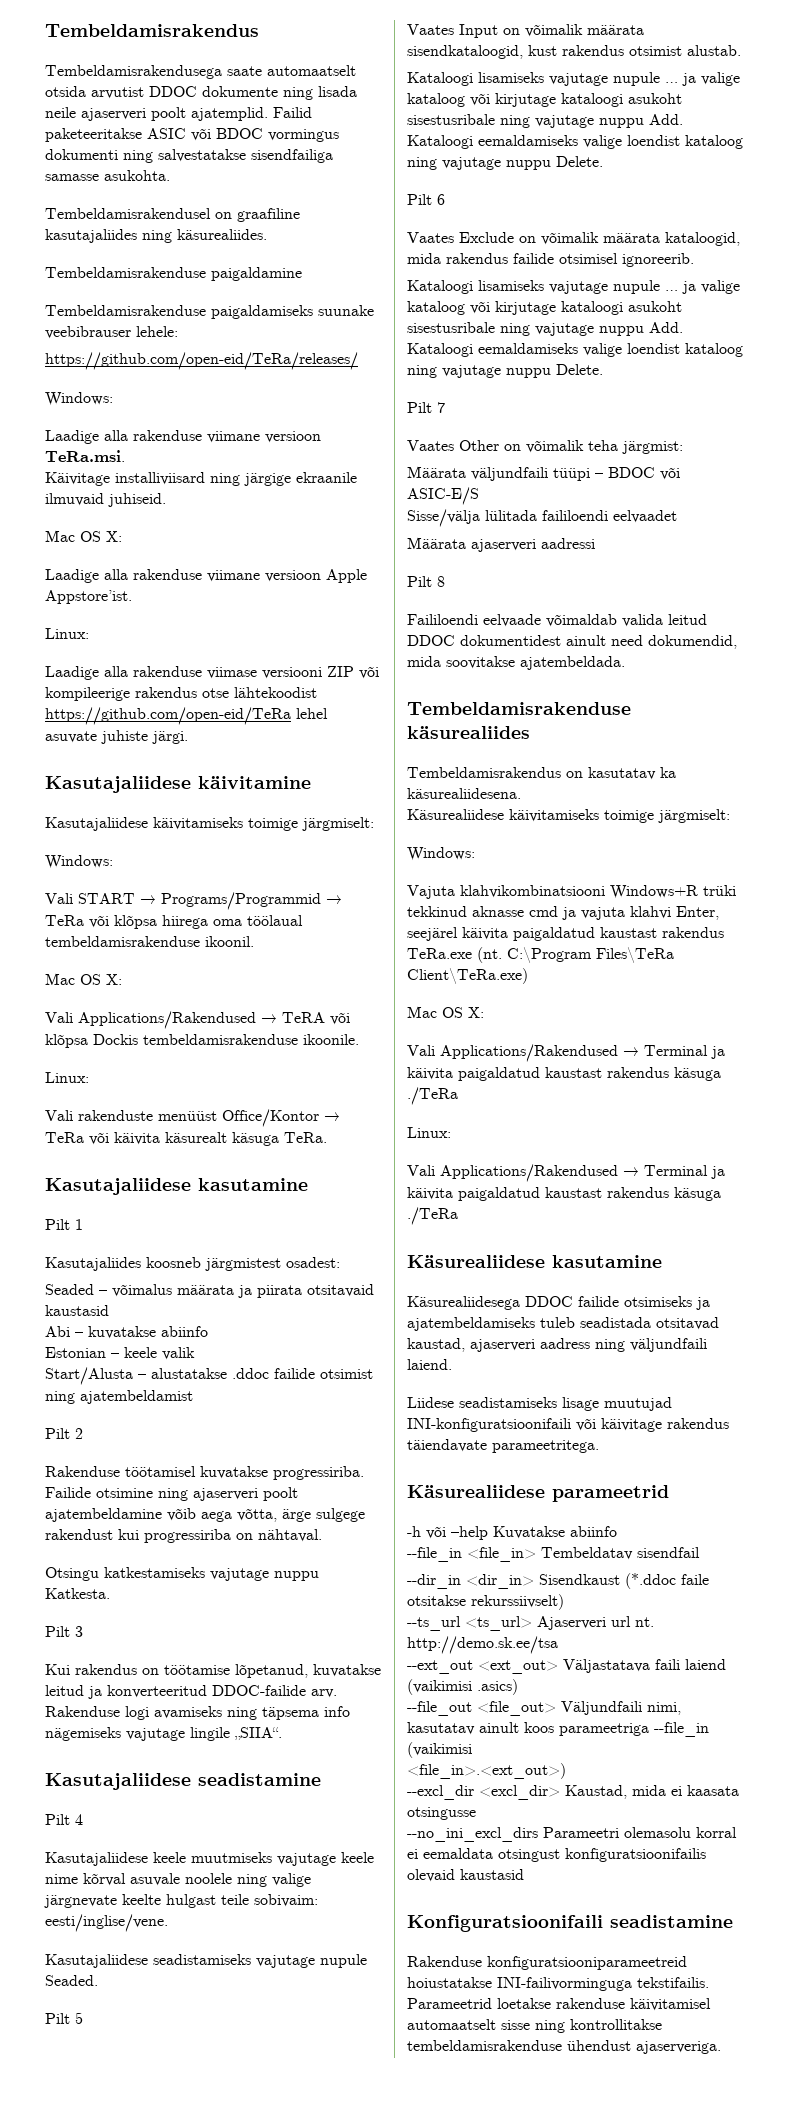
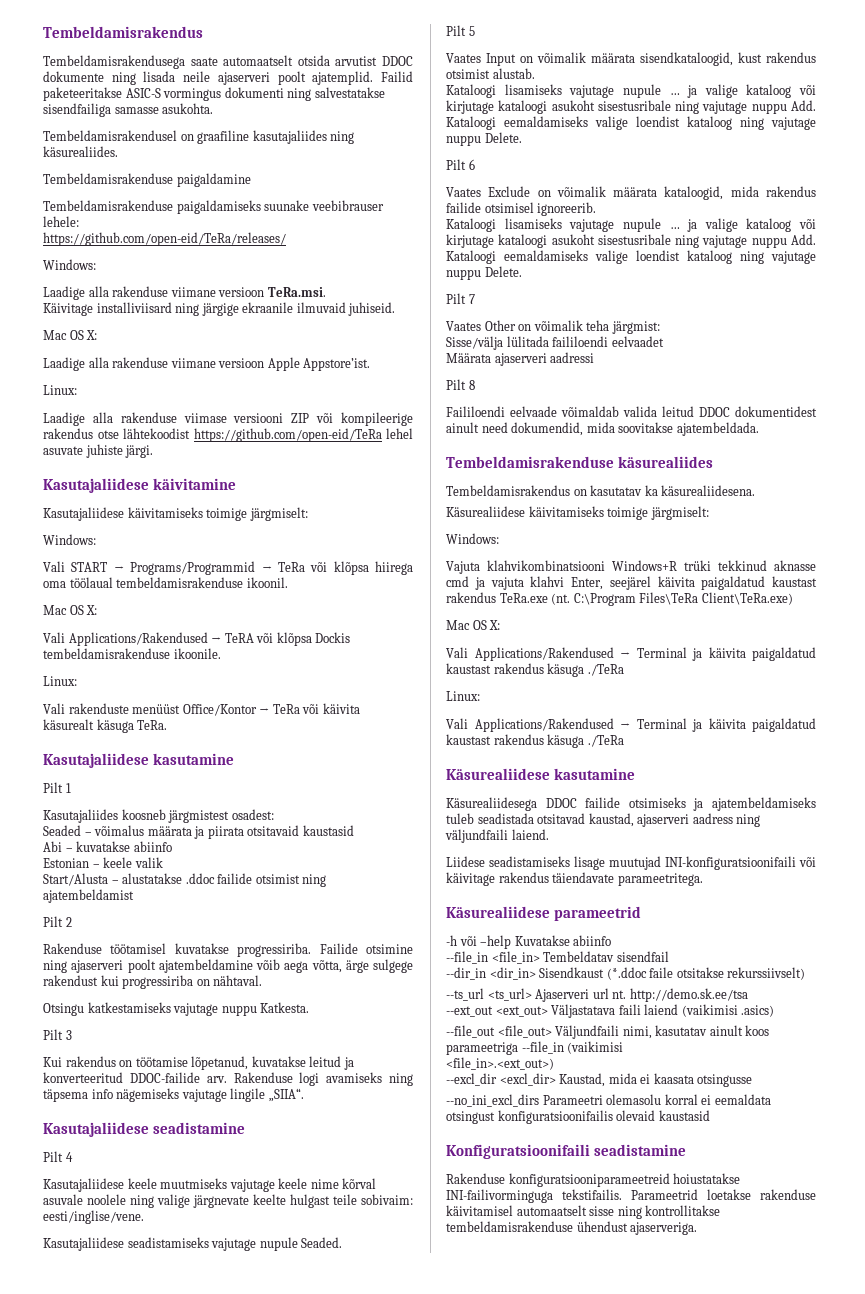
- Failid paketeeritakse ASIC või BDOC vormingus dokumenti ning salvestatakse sisendfailiga samasse asukohta.
+ Failid paketeeritakse ASIC-S vormingus dokumenti ning salvestatakse sisendfailiga samasse asukohta.
- Määrata väljundfaili tüüpi – BDOC või ASIC-E/S

